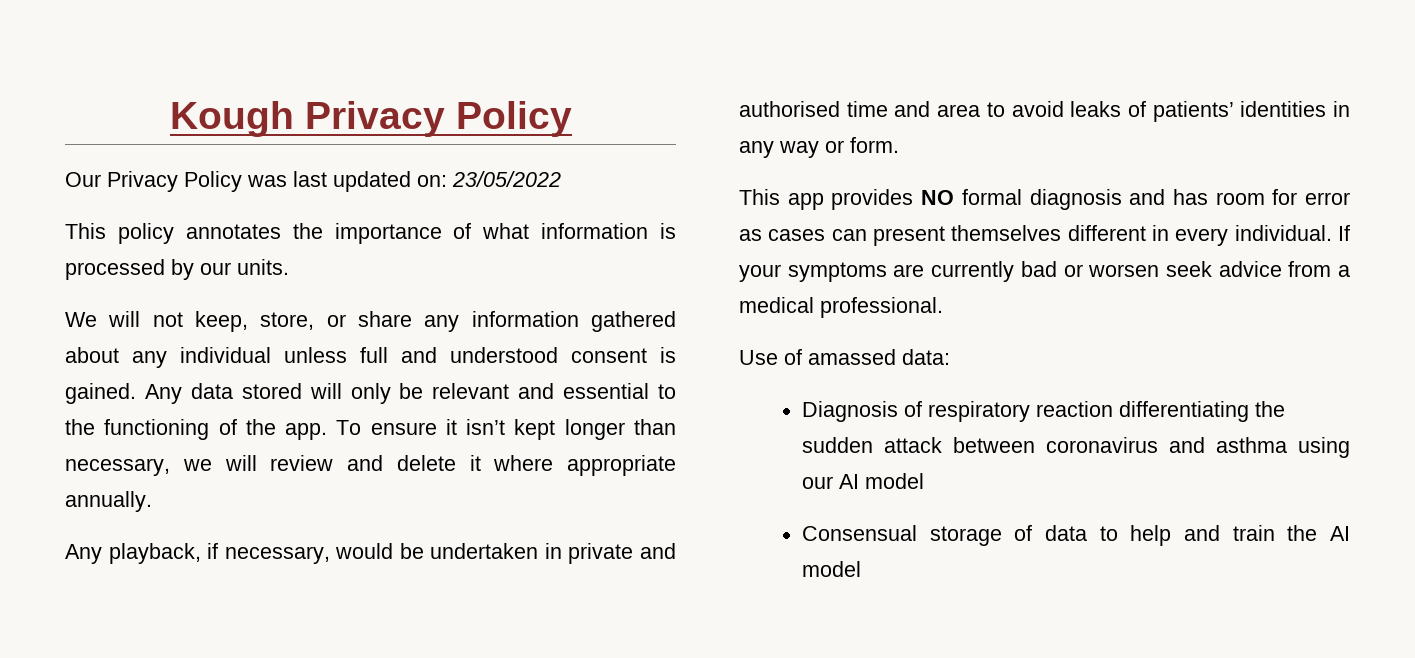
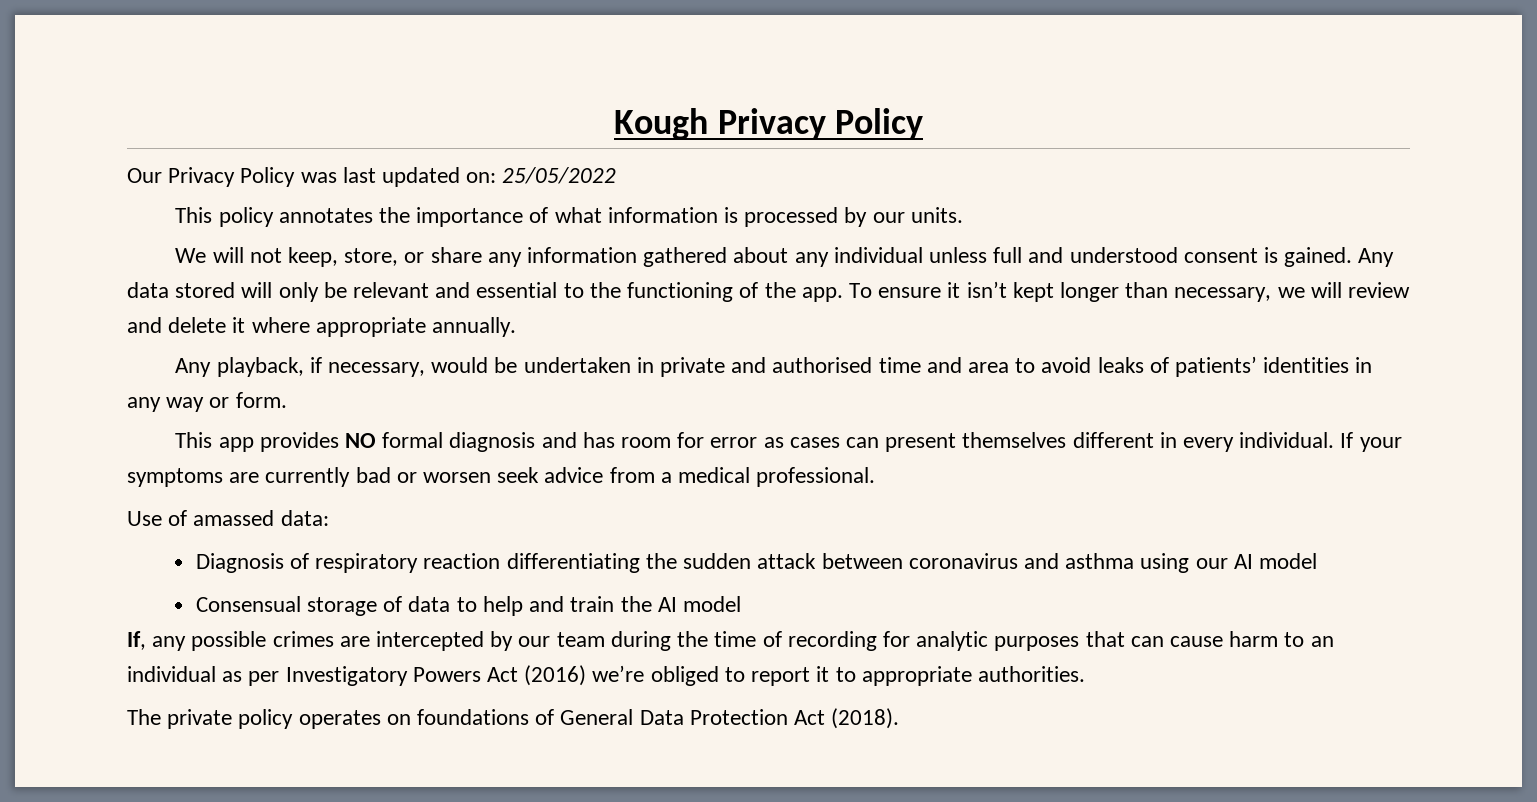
- Our Privacy Policy was last updated on: 23/05/2022
+ Our Privacy Policy was last updated on: 25/05/2022
+ If, any possible crimes are intercepted by our team during the time of recording for analytic purposes that can cause harm to an individual as per Investigatory Powers Act (2016) we’re obliged to report it to appropriate authorities.
+ The private policy operates on foundations of General Data Protection Act (2018).

